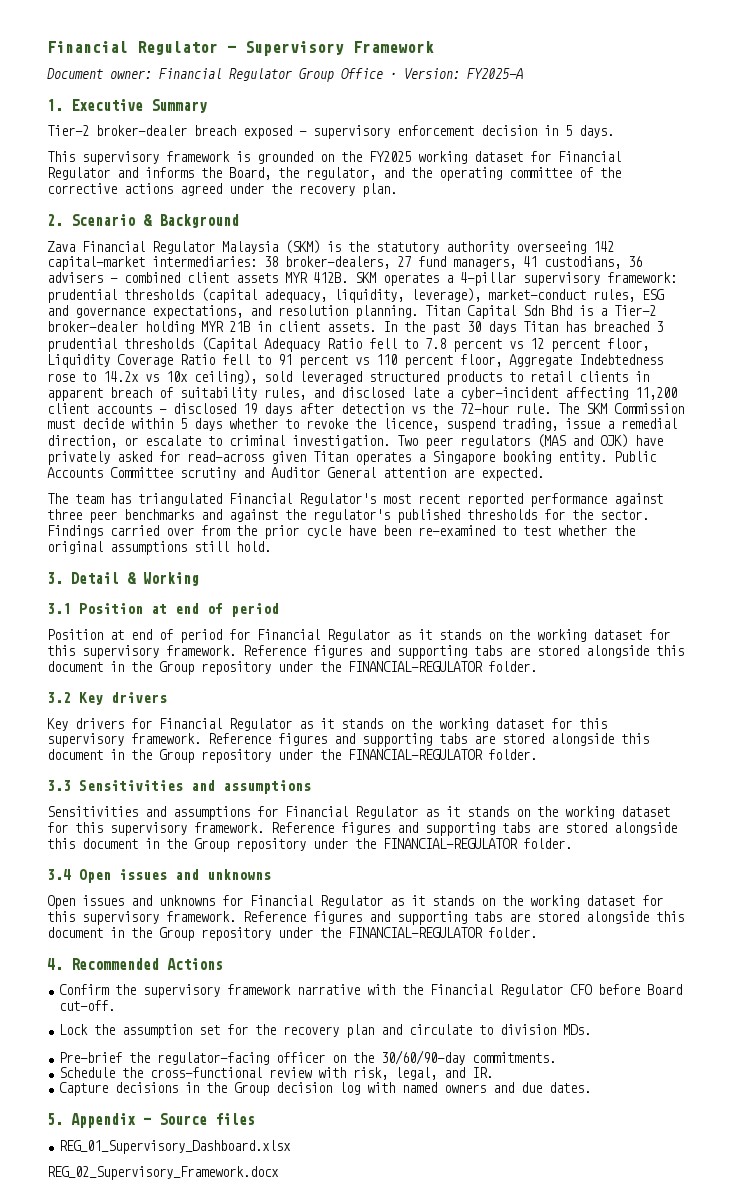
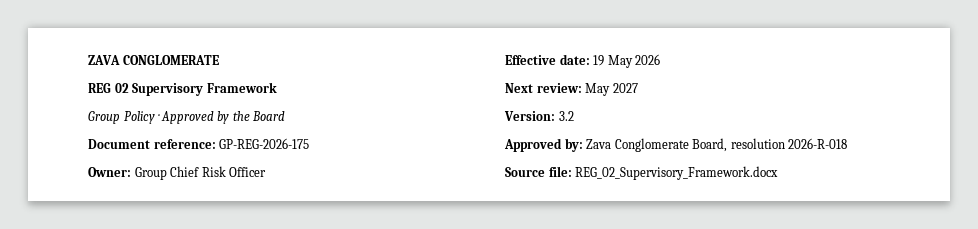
- Financial Regulator — Supervisory Framework
- Document owner: Financial Regulator Group Office · Version: FY2025-A
- 1. Executive Summary
- Tier-2 broker-dealer breach exposed — supervisory enforcement decision in 5 days.
- This supervisory framework is grounded on the FY2025 working dataset for Financial Regulator and informs the Board, the regulator, and the operating committee of the corrective actions agreed under the recovery plan.
- 2. Scenario & Background
- Zava Financial Regulator Malaysia (SKM) is the statutory authority overseeing 142 capital-market intermediaries: 38 broker-dealers, 27 fund managers, 41 custodians, 36 advisers — combined client assets MYR 412B. SKM operates a 4-pillar supervisory framework: prudential thresholds (capital adequacy, liquidity, leverage), market-conduct rules, ESG and governance expectations, and resolution planning. Titan Capital Sdn Bhd is a Tier-2 broker-dealer holding MYR 21B in client assets. In the past 30 days Titan has breached 3 prudential thresholds (Capital Adequacy Ratio fell to 7.8 percent vs 12 percent floor, Liquidity Coverage Ratio fell to 91 percent vs 110 percent floor, Aggregate Indebtedness rose to 14.2x vs 10x ceiling), sold leveraged structured products to retail clients in apparent breach of suitability rules, and disclosed late a cyber-incident affecting 11,200 client accounts — disclosed 19 days after detection vs the 72-hour rule. The SKM Commission must decide within 5 days whether to revoke the licence, suspend trading, issue a remedial direction, or escalate to criminal investigation. Two peer regulators (MAS and OJK) have privately asked for read-across given Titan operates a Singapore booking entity. Public Accounts Committee scrutiny and Auditor General attention are expected.
- The team has triangulated Financial Regulator's most recent reported performance against three peer benchmarks and against the regulator's published thresholds for the sector. Findings carried over from the prior cycle have been re-examined to test whether the original assumptions still hold.
- 3. Detail & Working
- 3.1 Position at end of period
- Position at end of period for Financial Regulator as it stands on the working dataset for this supervisory framework. Reference figures and supporting tabs are stored alongside this document in the Group repository under the FINANCIAL-REGULATOR folder.
- 3.2 Key drivers
- Key drivers for Financial Regulator as it stands on the working dataset for this supervisory framework. Reference figures and supporting tabs are stored alongside this document in the Group repository under the FINANCIAL-REGULATOR folder.
- 3.3 Sensitivities and assumptions
- Sensitivities and assumptions for Financial Regulator as it stands on the working dataset for this supervisory framework. Reference figures and supporting tabs are stored alongside this document in the Group repository under the FINANCIAL-REGULATOR folder.
- 3.4 Open issues and unknowns
- Open issues and unknowns for Financial Regulator as it stands on the working dataset for this supervisory framework. Reference figures and supporting tabs are stored alongside this document in the Group repository under the FINANCIAL-REGULATOR folder.
- 4. Recommended Actions
- Confirm the supervisory framework narrative with the Financial Regulator CFO before Board cut-off.
- Lock the assumption set for the recovery plan and circulate to division MDs.
- Pre-brief the regulator-facing officer on the 30/60/90-day commitments.
- Schedule the cross-functional review with risk, legal, and IR.
- Capture decisions in the Group decision log with named owners and due dates.
- 5. Appendix — Source files
- REG_01_Supervisory_Dashboard.xlsx
- REG_02_Supervisory_Framework.docx
+ ZAVA CONGLOMERATE
+ REG 02 Supervisory Framework
+ Group Policy · Approved by the Board
+ Document reference: GP-REG-2026-175
+ Owner: Group Chief Risk Officer
+ Effective date: 19 May 2026
+ Next review: May 2027
+ Version: 3.2
+ Approved by: Zava Conglomerate Board, resolution 2026-R-018
+ Source file: REG_02_Supervisory_Framework.docx

